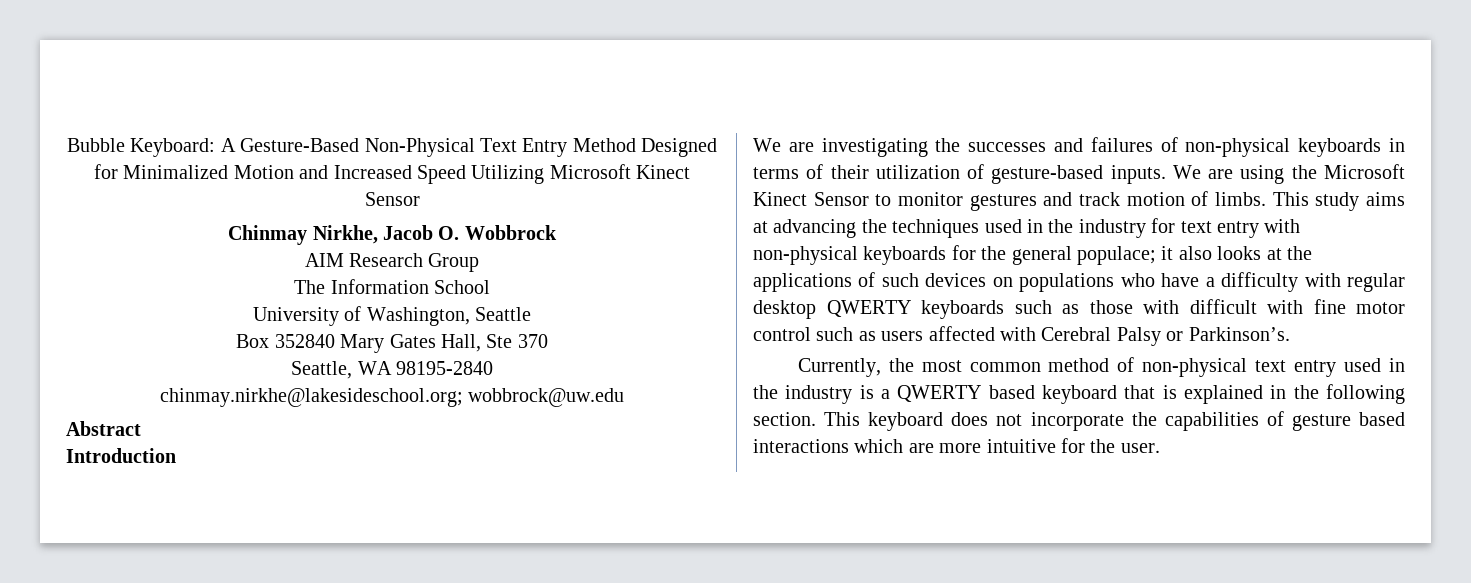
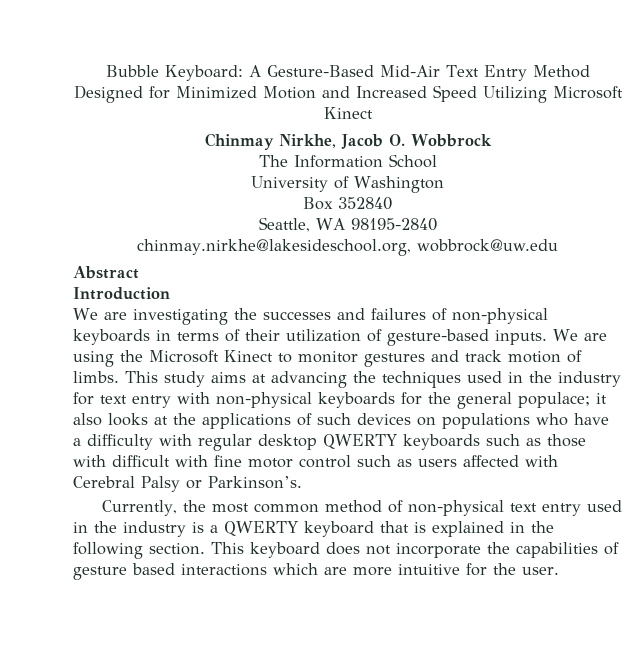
- Bubble Keyboard: A Gesture-Based Non-Physical Text Entry Method Designed for Minimalized Motion and Increased Speed Utilizing Microsoft Kinect Sensor
+ Bubble Keyboard: A Gesture-Based Mid-Air Text Entry Method Designed for Minimized Motion and Increased Speed Utilizing Microsoft Kinect
- AIM Research Group
- University of Washington, Seattle
+ University of Washington
- Box 352840 Mary Gates Hall, Ste 370
+ Box 352840
- chinmay.nirkhe@lakesideschool.org; wobbrock@uw.edu
+ chinmay.nirkhe@lakesideschool.org, wobbrock@uw.edu
- We are using the Microsoft Kinect Sensor to monitor gestures and track motion of limbs.
+ We are using the Microsoft Kinect to monitor gestures and track motion of limbs.
- Currently, the most common method of non-physical text entry used in the industry is a QWERTY based keyboard that is explained in the following section.
+ Currently, the most common method of non-physical text entry used in the industry is a QWERTY keyboard that is explained in the following section.

